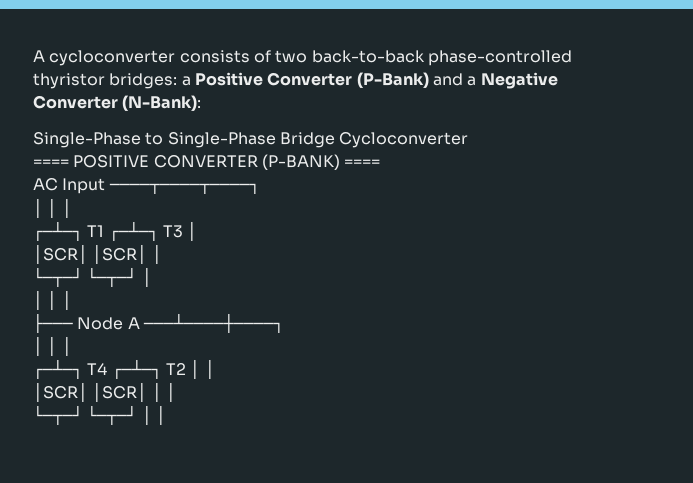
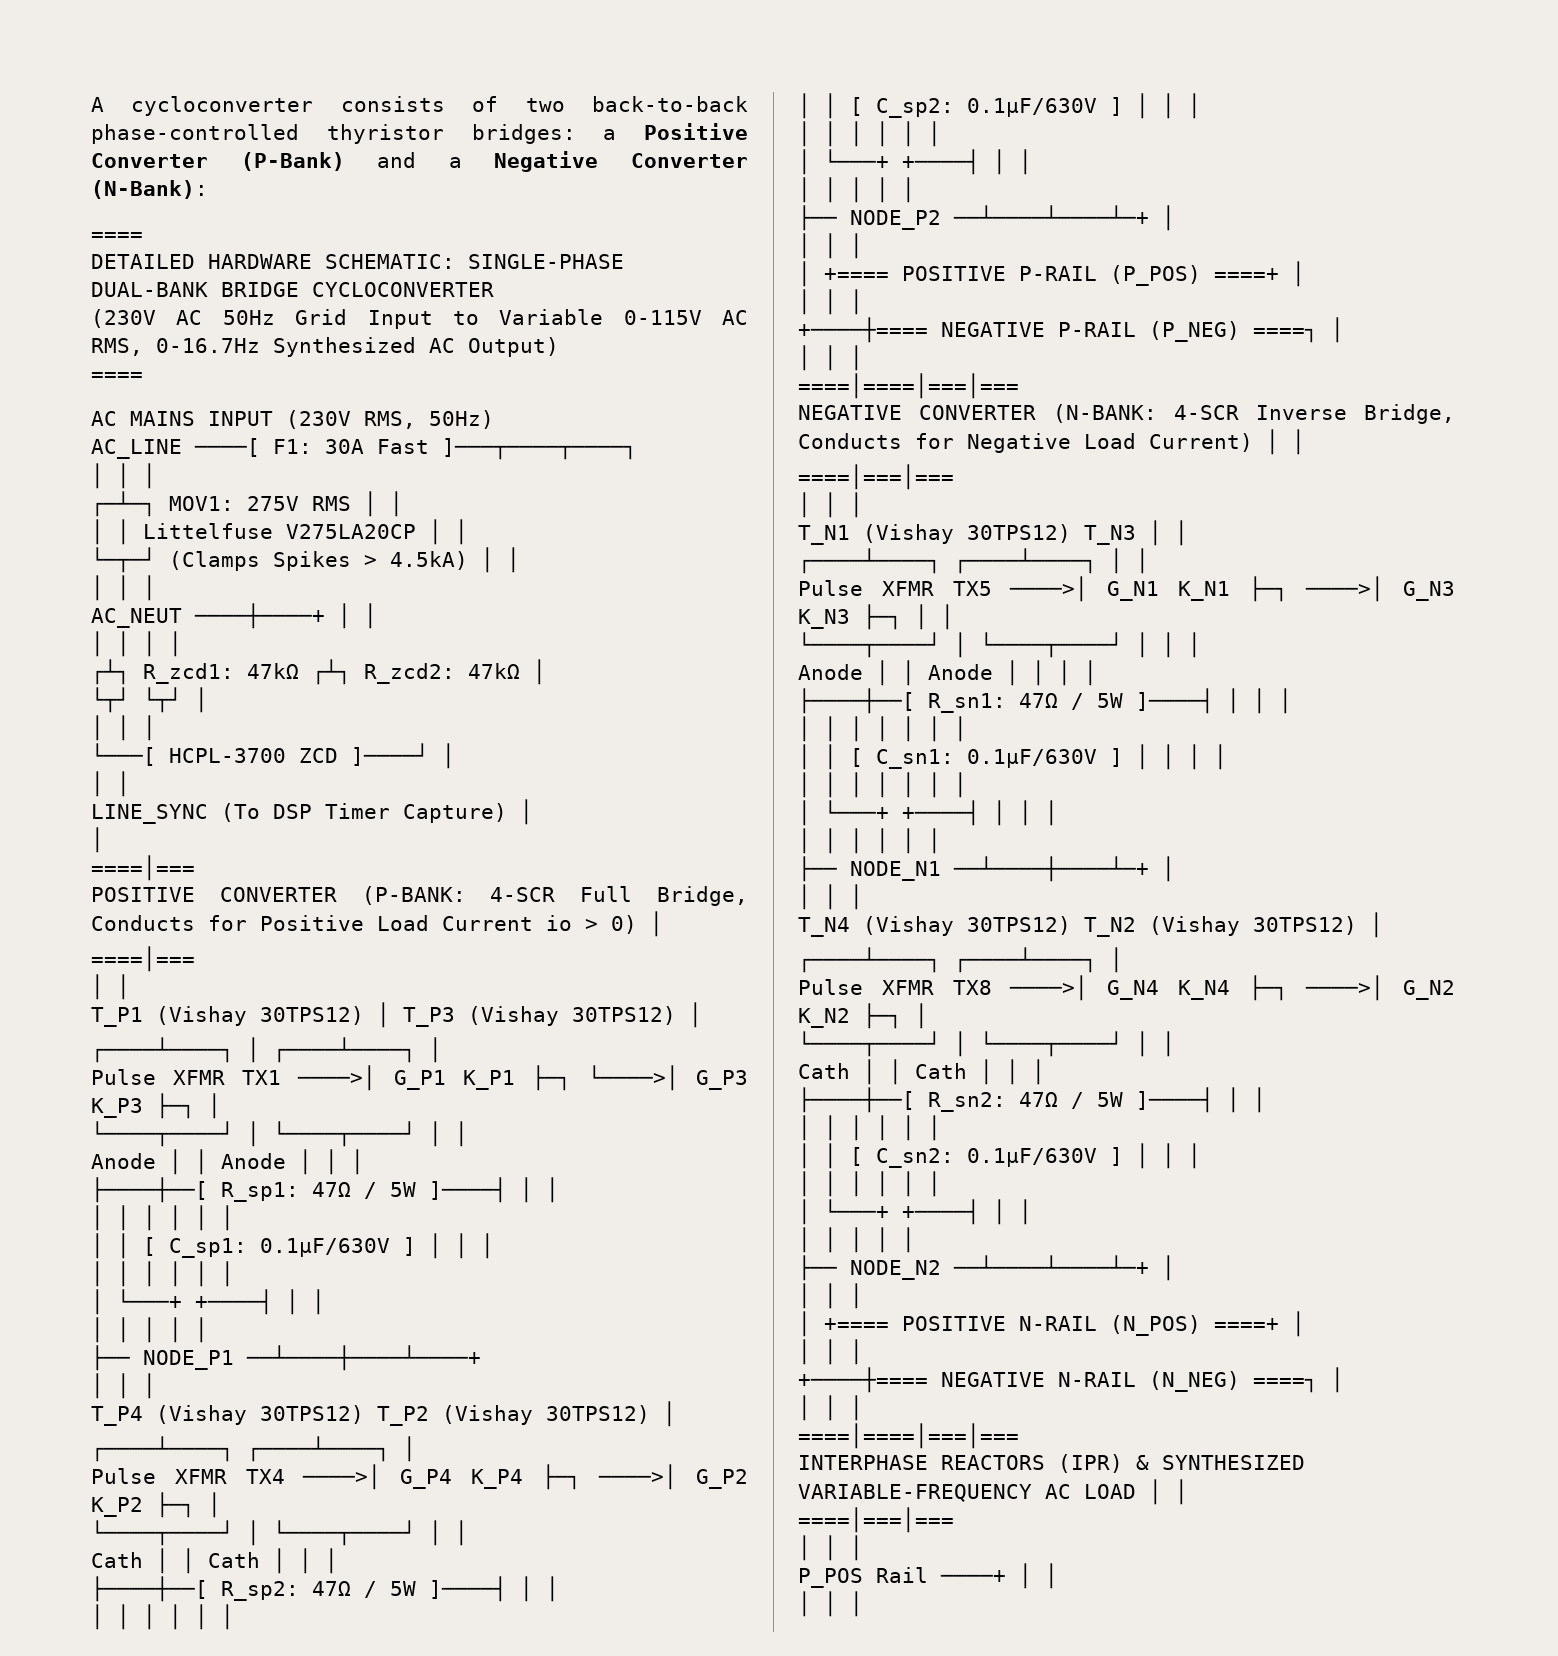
  A cycloconverter consists of two back-to-back phase-controlled thyristor bridges: a Positive Converter (P-Bank) and a Negative Converter (N-Bank):
- Single-Phase to Single-Phase Bridge Cycloconverter
- ==== POSITIVE CONVERTER (P-BANK) ====
- AC Input ────┬────┬────┐
+ ====
+ DETAILED HARDWARE SCHEMATIC: SINGLE-PHASE DUAL-BANK BRIDGE CYCLOCONVERTER
+ (230V AC 50Hz Grid Input to Variable 0-115V AC RMS, 0-16.7Hz Synthesized AC Output)
+ ====
+ AC MAINS INPUT (230V RMS, 50Hz)
+ AC_LINE ────[ F1: 30A Fast ]───┬────┬────┐
  │ │ │
- ┌─┴─┐ T1 ┌─┴─┐ T3 │
- │SCR│ │SCR│ │
- └─┬─┘ └─┬─┘ │
+ ┌─┴─┐ MOV1: 275V RMS │ │
+ │ │ Littelfuse V275LA20CP │ │
+ └─┬─┘ (Clamps Spikes > 4.5kA) │ │
  │ │ │
- ├─── Node A ───┴────┼────┐
+ AC_NEUT ────┼────+ │ │
+ │ │ │ │
+ ┌┴┐ R_zcd1: 47kΩ ┌┴┐ R_zcd2: 47kΩ │
+ └┬┘ └┬┘ │
  │ │ │
- ┌─┴─┐ T4 ┌─┴─┐ T2 │ │
- │SCR│ │SCR│ │ │
- └─┬─┘ └─┬─┘ │ │
+ └───[ HCPL-3700 ZCD ]────┘ │
+ │ │
+ LINE_SYNC (To DSP Timer Capture) │
+ │
+ ====│===
+ POSITIVE CONVERTER (P-BANK: 4-SCR Full Bridge, Conducts for Positive Load Current io > 0) │
+ ====│===
+ │ │
+ T_P1 (Vishay 30TPS12) │ T_P3 (Vishay 30TPS12) │
+ ┌────┴────┐ │ ┌────┴────┐ │
+ Pulse XFMR TX1 ────>│ G_P1 K_P1 ├─┐ └────>│ G_P3 K_P3 ├─┐ │
+ └────┬────┘ │ └────┬────┘ │ │
+ Anode │ │ Anode │ │ │
+ ├────┼──[ R_sp1: 47Ω / 5W ]────┤ │ │
+ │ │ │ │ │ │
+ │ │ [ C_sp1: 0.1µF/630V ] │ │ │
+ │ │ │ │ │ │
+ │ └───+ +────┤ │ │
+ │ │ │ │ │
+ ├── NODE_P1 ──┴────┼────┴────+
+ │ │ │
+ T_P4 (Vishay 30TPS12) T_P2 (Vishay 30TPS12) │
+ ┌────┴────┐ ┌────┴────┐ │
+ Pulse XFMR TX4 ────>│ G_P4 K_P4 ├─┐ ────>│ G_P2 K_P2 ├─┐ │
+ └────┬────┘ │ └────┬────┘ │ │
+ Cath │ │ Cath │ │ │
+ ├────┼──[ R_sp2: 47Ω / 5W ]────┤ │ │
+ │ │ │ │ │ │
+ │ │ [ C_sp2: 0.1µF/630V ] │ │ │
+ │ │ │ │ │ │
+ │ └───+ +────┤ │ │
+ │ │ │ │ │
+ ├── NODE_P2 ──┴────┴────┴─+ │
+ │ │ │
+ │ +==== POSITIVE P-RAIL (P_POS) ====+ │
+ │ │ │
+ +────┼==== NEGATIVE P-RAIL (P_NEG) ====┐ │
+ │ │ │
+ ====│====│===│===
+ NEGATIVE CONVERTER (N-BANK: 4-SCR Inverse Bridge, Conducts for Negative Load Current) │ │
+ ====│===│===
+ │ │ │
+ T_N1 (Vishay 30TPS12) T_N3 │ │
+ ┌────┴────┐ ┌────┴────┐ │ │
+ Pulse XFMR TX5 ────>│ G_N1 K_N1 ├─┐ ────>│ G_N3 K_N3 ├─┐ │ │
+ └────┬────┘ │ └────┬────┘ │ │ │
+ Anode │ │ Anode │ │ │ │
+ ├────┼──[ R_sn1: 47Ω / 5W ]────┤ │ │ │
+ │ │ │ │ │ │ │
+ │ │ [ C_sn1: 0.1µF/630V ] │ │ │ │
+ │ │ │ │ │ │ │
+ │ └───+ +────┤ │ │ │
+ │ │ │ │ │ │
+ ├── NODE_N1 ──┴────┼────┴─+ │
+ │ │ │
+ T_N4 (Vishay 30TPS12) T_N2 (Vishay 30TPS12) │
+ ┌────┴────┐ ┌────┴────┐ │
+ Pulse XFMR TX8 ────>│ G_N4 K_N4 ├─┐ ────>│ G_N2 K_N2 ├─┐ │
+ └────┬────┘ │ └────┬────┘ │ │
+ Cath │ │ Cath │ │ │
+ ├────┼──[ R_sn2: 47Ω / 5W ]────┤ │ │
+ │ │ │ │ │ │
+ │ │ [ C_sn2: 0.1µF/630V ] │ │ │
+ │ │ │ │ │ │
+ │ └───+ +────┤ │ │
+ │ │ │ │ │
+ ├── NODE_N2 ──┴────┴────┴─+ │
+ │ │ │
+ │ +==== POSITIVE N-RAIL (N_POS) ====+ │
+ │ │ │
+ +────┼==== NEGATIVE N-RAIL (N_NEG) ====┐ │
+ │ │ │
+ ====│====│===│===
+ INTERPHASE REACTORS (IPR) & SYNTHESIZED VARIABLE-FREQUENCY AC LOAD │ │
+ ====│===│===
+ │ │ │
+ P_POS Rail ────+ │ │
+ │ │ │

